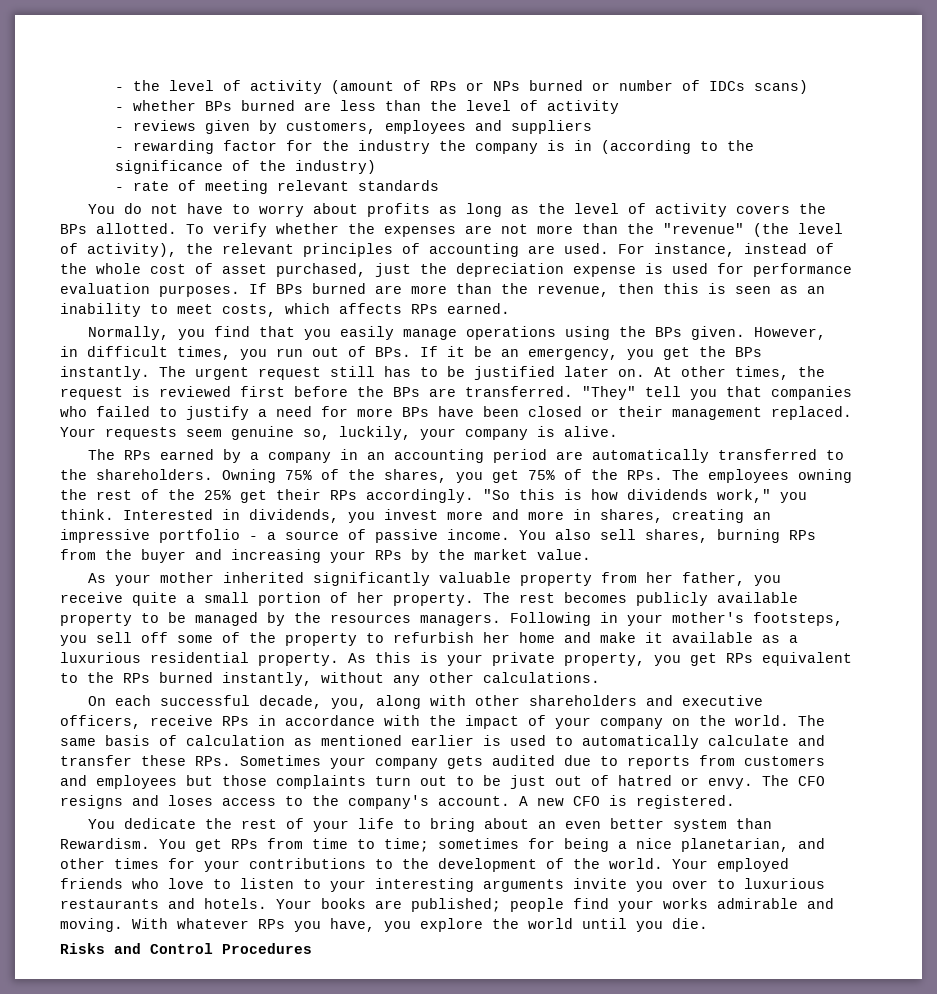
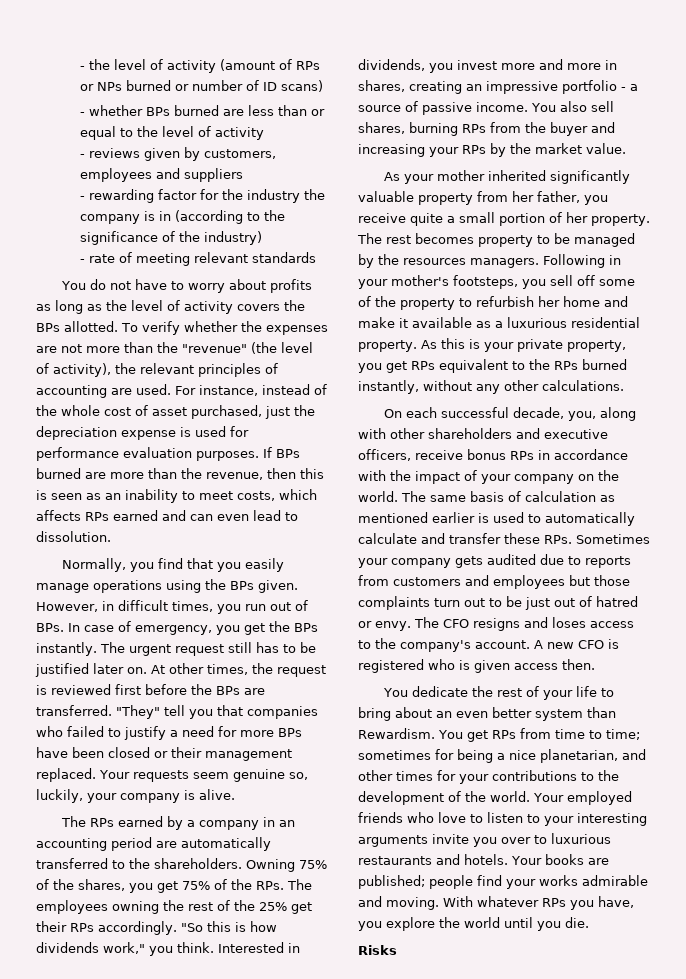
- - the level of activity (amount of RPs or NPs burned or number of IDCs scans)
+ - the level of activity (amount of RPs or NPs burned or number of ID scans)
- - whether BPs burned are less than the level of activity
+ - whether BPs burned are less than or equal to the level of activity
- If BPs burned are more than the revenue, then this is seen as an inability to meet costs, which affects RPs earned.
+ If BPs burned are more than the revenue, then this is seen as an inability to meet costs, which affects RPs earned and can even lead to dissolution.
- However, in difficult times, you run out of BPs. If it be an emergency, you get the BPs instantly.
+ However, in difficult times, you run out of BPs. In case of emergency, you get the BPs instantly.
- The rest becomes publicly available property to be managed by the resources managers.
+ The rest becomes property to be managed by the resources managers.
- On each successful decade, you, along with other shareholders and executive officers, receive RPs in accordance with the impact of your company on the world.
+ On each successful decade, you, along with other shareholders and executive officers, receive bonus RPs in accordance with the impact of your company on the world.
- A new CFO is registered.
+ A new CFO is registered who is given access then.
- Risks and Control Procedures
+ Risks

